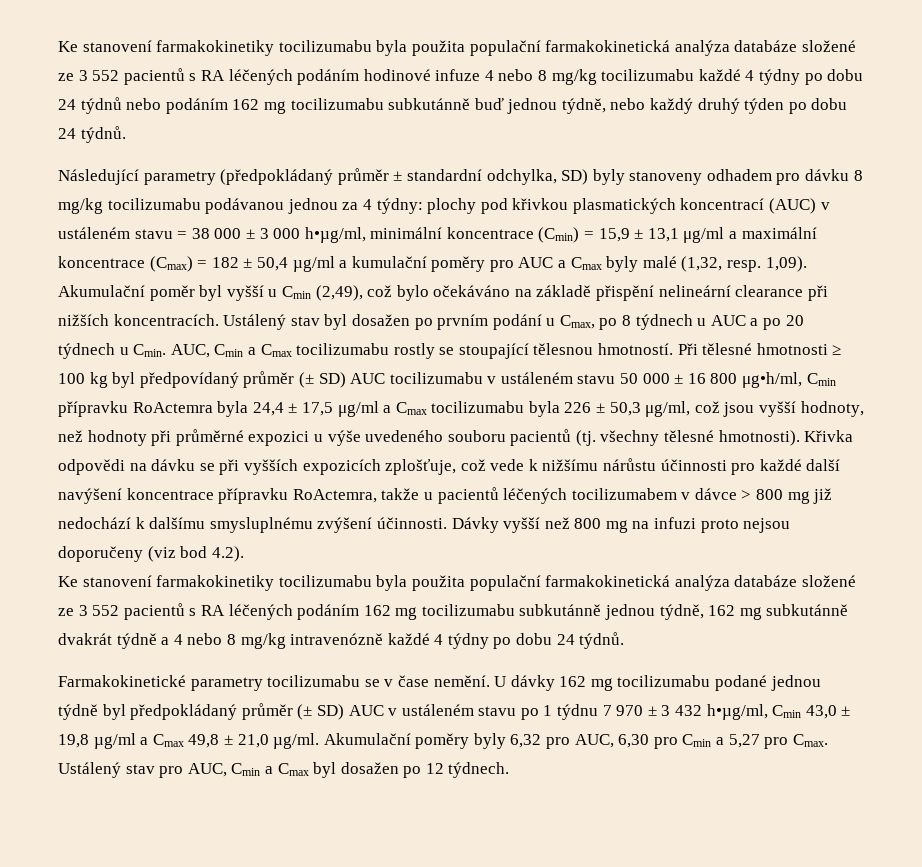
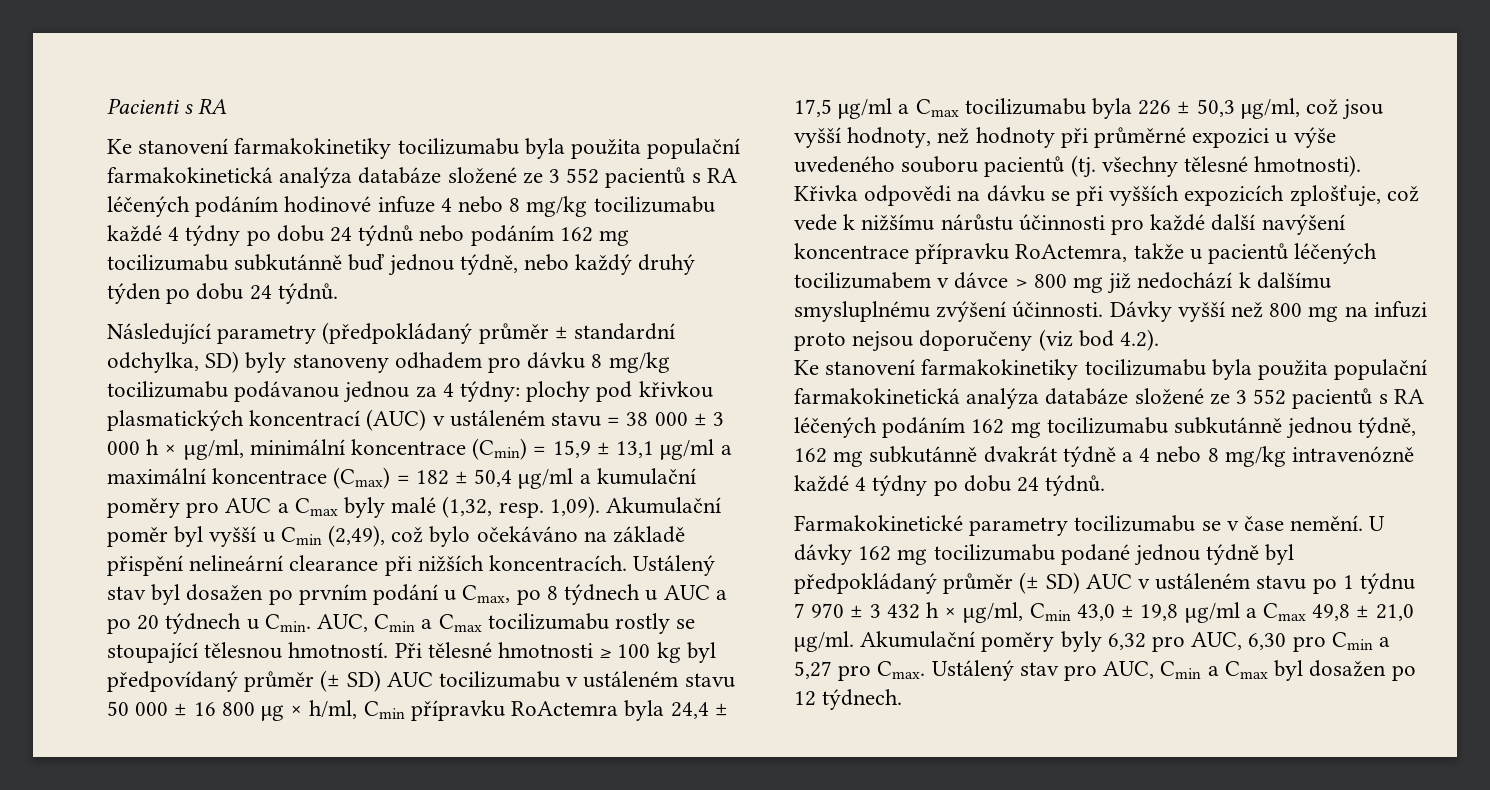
+ Pacienti s RA
- plochy pod křivkou plasmatických koncentrací (AUC) v ustáleném stavu = 38 000 ± 3 000 h•µg/ml, minimální koncentrace (Cmin) = 15,9 ± 13,1 μg/ml a maximální koncentrace (Cmax) = 182 ± 50,4 µg/ml a kumulační poměry pro AUC a Cmax byly malé (1,32, resp. 1,09).
+ plochy pod křivkou plasmatických koncentrací (AUC) v ustáleném stavu = 38 000 ± 3 000 h × µg/ml, minimální koncentrace (Cmin) = 15,9 ± 13,1 μg/ml a maximální koncentrace (Cmax) = 182 ± 50,4 µg/ml a kumulační poměry pro AUC a Cmax byly malé (1,32, resp. 1,09).
- Při tělesné hmotnosti ≥ 100 kg byl předpovídaný průměr (± SD) AUC tocilizumabu v ustáleném stavu 50 000 ± 16 800 μg•h/ml, Cmin přípravku RoActemra byla 24,4 ± 17,5 μg/ml a Cmax tocilizumabu byla 226 ± 50,3 μg/ml, což jsou vyšší hodnoty, než hodnoty při průměrné expozici u výše uvedeného souboru pacientů (tj. všechny tělesné hmotnosti).
+ Při tělesné hmotnosti ≥ 100 kg byl předpovídaný průměr (± SD) AUC tocilizumabu v ustáleném stavu 50 000 ± 16 800 μg × h/ml, Cmin přípravku RoActemra byla 24,4 ± 17,5 μg/ml a Cmax tocilizumabu byla 226 ± 50,3 μg/ml, což jsou vyšší hodnoty, než hodnoty při průměrné expozici u výše uvedeného souboru pacientů (tj. všechny tělesné hmotnosti).
- U dávky 162 mg tocilizumabu podané jednou týdně byl předpokládaný průměr (± SD) AUC v ustáleném stavu po 1 týdnu 7 970 ± 3 432 h•µg/ml, Cmin 43,0 ± 19,8 µg/ml a Cmax 49,8 ± 21,0 µg/ml.
+ U dávky 162 mg tocilizumabu podané jednou týdně byl předpokládaný průměr (± SD) AUC v ustáleném stavu po 1 týdnu 7 970 ± 3 432 h × µg/ml, Cmin 43,0 ± 19,8 µg/ml a Cmax 49,8 ± 21,0 µg/ml.

